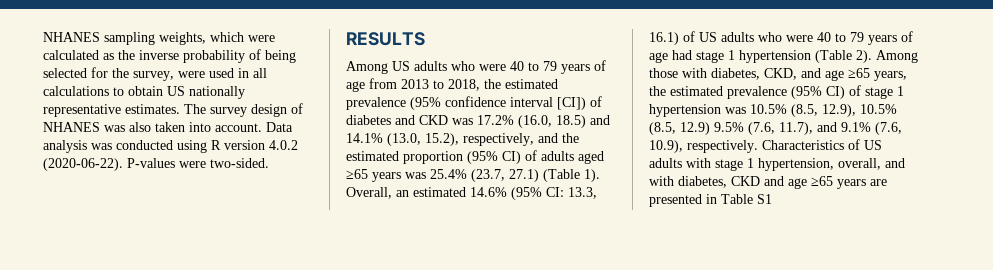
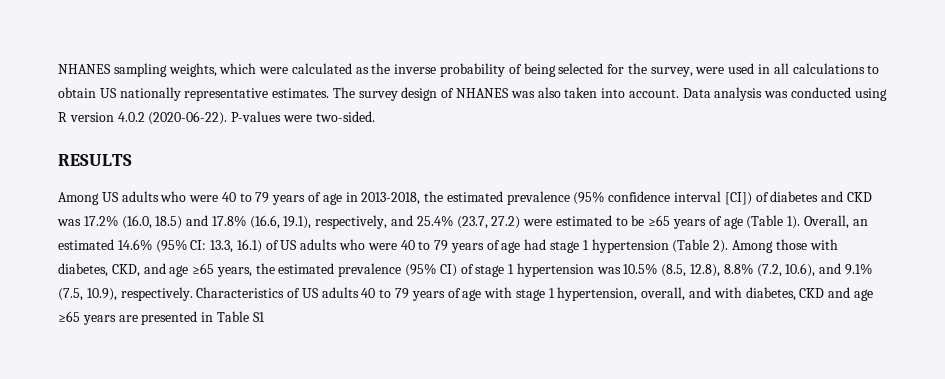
- Among US adults who were 40 to 79 years of age from 2013 to 2018, the estimated prevalence (95% confidence interval [CI]) of diabetes and CKD was 17.2% (16.0, 18.5) and 14.1% (13.0, 15.2), respectively, and the estimated proportion (95% CI) of adults aged ≥65 years was 25.4% (23.7, 27.1) (Table 1).
+ Among US adults who were 40 to 79 years of age in 2013-2018, the estimated prevalence (95% confidence interval [CI]) of diabetes and CKD was 17.2% (16.0, 18.5) and 17.8% (16.6, 19.1), respectively, and 25.4% (23.7, 27.2) were estimated to be ≥65 years of age (Table 1).
- Among those with diabetes, CKD, and age ≥65 years, the estimated prevalence (95% CI) of stage 1 hypertension was 10.5% (8.5, 12.9), 10.5% (8.5, 12.9) 9.5% (7.6, 11.7), and 9.1% (7.6, 10.9), respectively.
+ Among those with diabetes, CKD, and age ≥65 years, the estimated prevalence (95% CI) of stage 1 hypertension was 10.5% (8.5, 12.8), 8.8% (7.2, 10.6), and 9.1% (7.5, 10.9), respectively.
- Characteristics of US adults with stage 1 hypertension, overall, and with diabetes, CKD and age ≥65 years are presented in Table S1
+ Characteristics of US adults 40 to 79 years of age with stage 1 hypertension, overall, and with diabetes, CKD and age ≥65 years are presented in Table S1

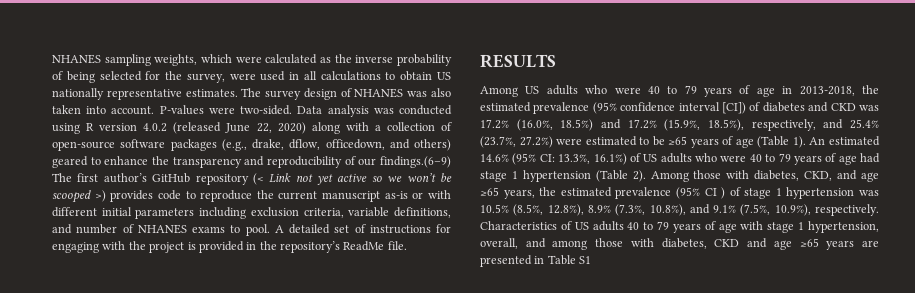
+ P-values were two-sided.
- Data analysis was conducted using R version 4.0.2 (2020-06-22). P-values were two-sided.
+ Data analysis was conducted using R version 4.0.2 (released June 22, 2020) along with a collection of open-source software packages (e.g., drake, dflow, officedown, and others) geared to enhance the transparency and reproducibility of our findings.(6–9) The first author’s GitHub repository (< Link not yet active so we won’t be scooped >) provides code to reproduce the current manuscript as-is or with different initial parameters including exclusion criteria, variable definitions, and number of NHANES exams to pool. A detailed set of instructions for engaging with the project is provided in the repository’s ReadMe file.
- Among US adults who were 40 to 79 years of age in 2013-2018, the estimated prevalence (95% confidence interval [CI]) of diabetes and CKD was 17.2% (16.0, 18.5) and 17.8% (16.6, 19.1), respectively, and 25.4% (23.7, 27.2) were estimated to be ≥65 years of age (Table 1).
+ Among US adults who were 40 to 79 years of age in 2013-2018, the estimated prevalence (95% confidence interval [CI]) of diabetes and CKD was 17.2% (16.0%, 18.5%) and 17.2% (15.9%, 18.5%), respectively, and 25.4% (23.7%, 27.2%) were estimated to be ≥65 years of age (Table 1).
- Overall, an estimated 14.6% (95% CI: 13.3, 16.1) of US adults who were 40 to 79 years of age had stage 1 hypertension (Table 2).
+ An estimated 14.6% (95% CI: 13.3%, 16.1%) of US adults who were 40 to 79 years of age had stage 1 hypertension (Table 2).
- Among those with diabetes, CKD, and age ≥65 years, the estimated prevalence (95% CI) of stage 1 hypertension was 10.5% (8.5, 12.8), 8.8% (7.2, 10.6), and 9.1% (7.5, 10.9), respectively.
+ Among those with diabetes, CKD, and age ≥65 years, the estimated prevalence (95% CI ) of stage 1 hypertension was 10.5% (8.5%, 12.8%), 8.9% (7.3%, 10.8%), and 9.1% (7.5%, 10.9%), respectively.
- Characteristics of US adults 40 to 79 years of age with stage 1 hypertension, overall, and with diabetes, CKD and age ≥65 years are presented in Table S1
+ Characteristics of US adults 40 to 79 years of age with stage 1 hypertension, overall, and among those with diabetes, CKD and age ≥65 years are presented in Table S1

